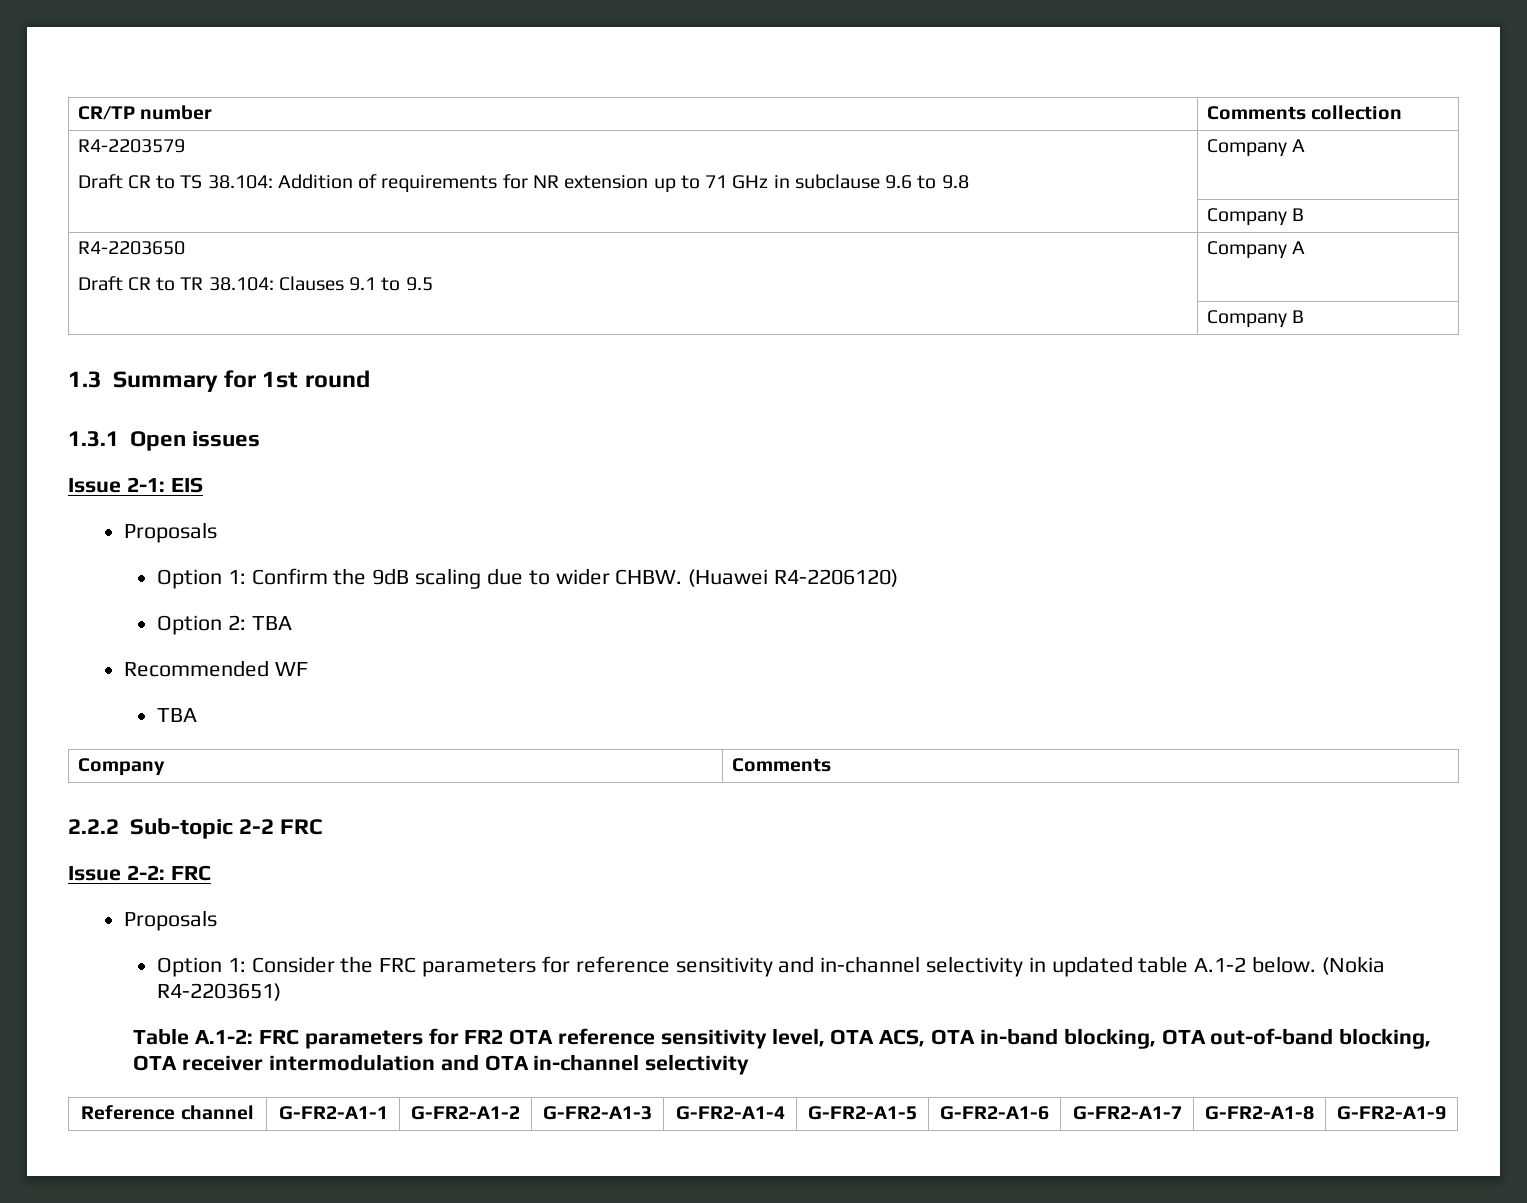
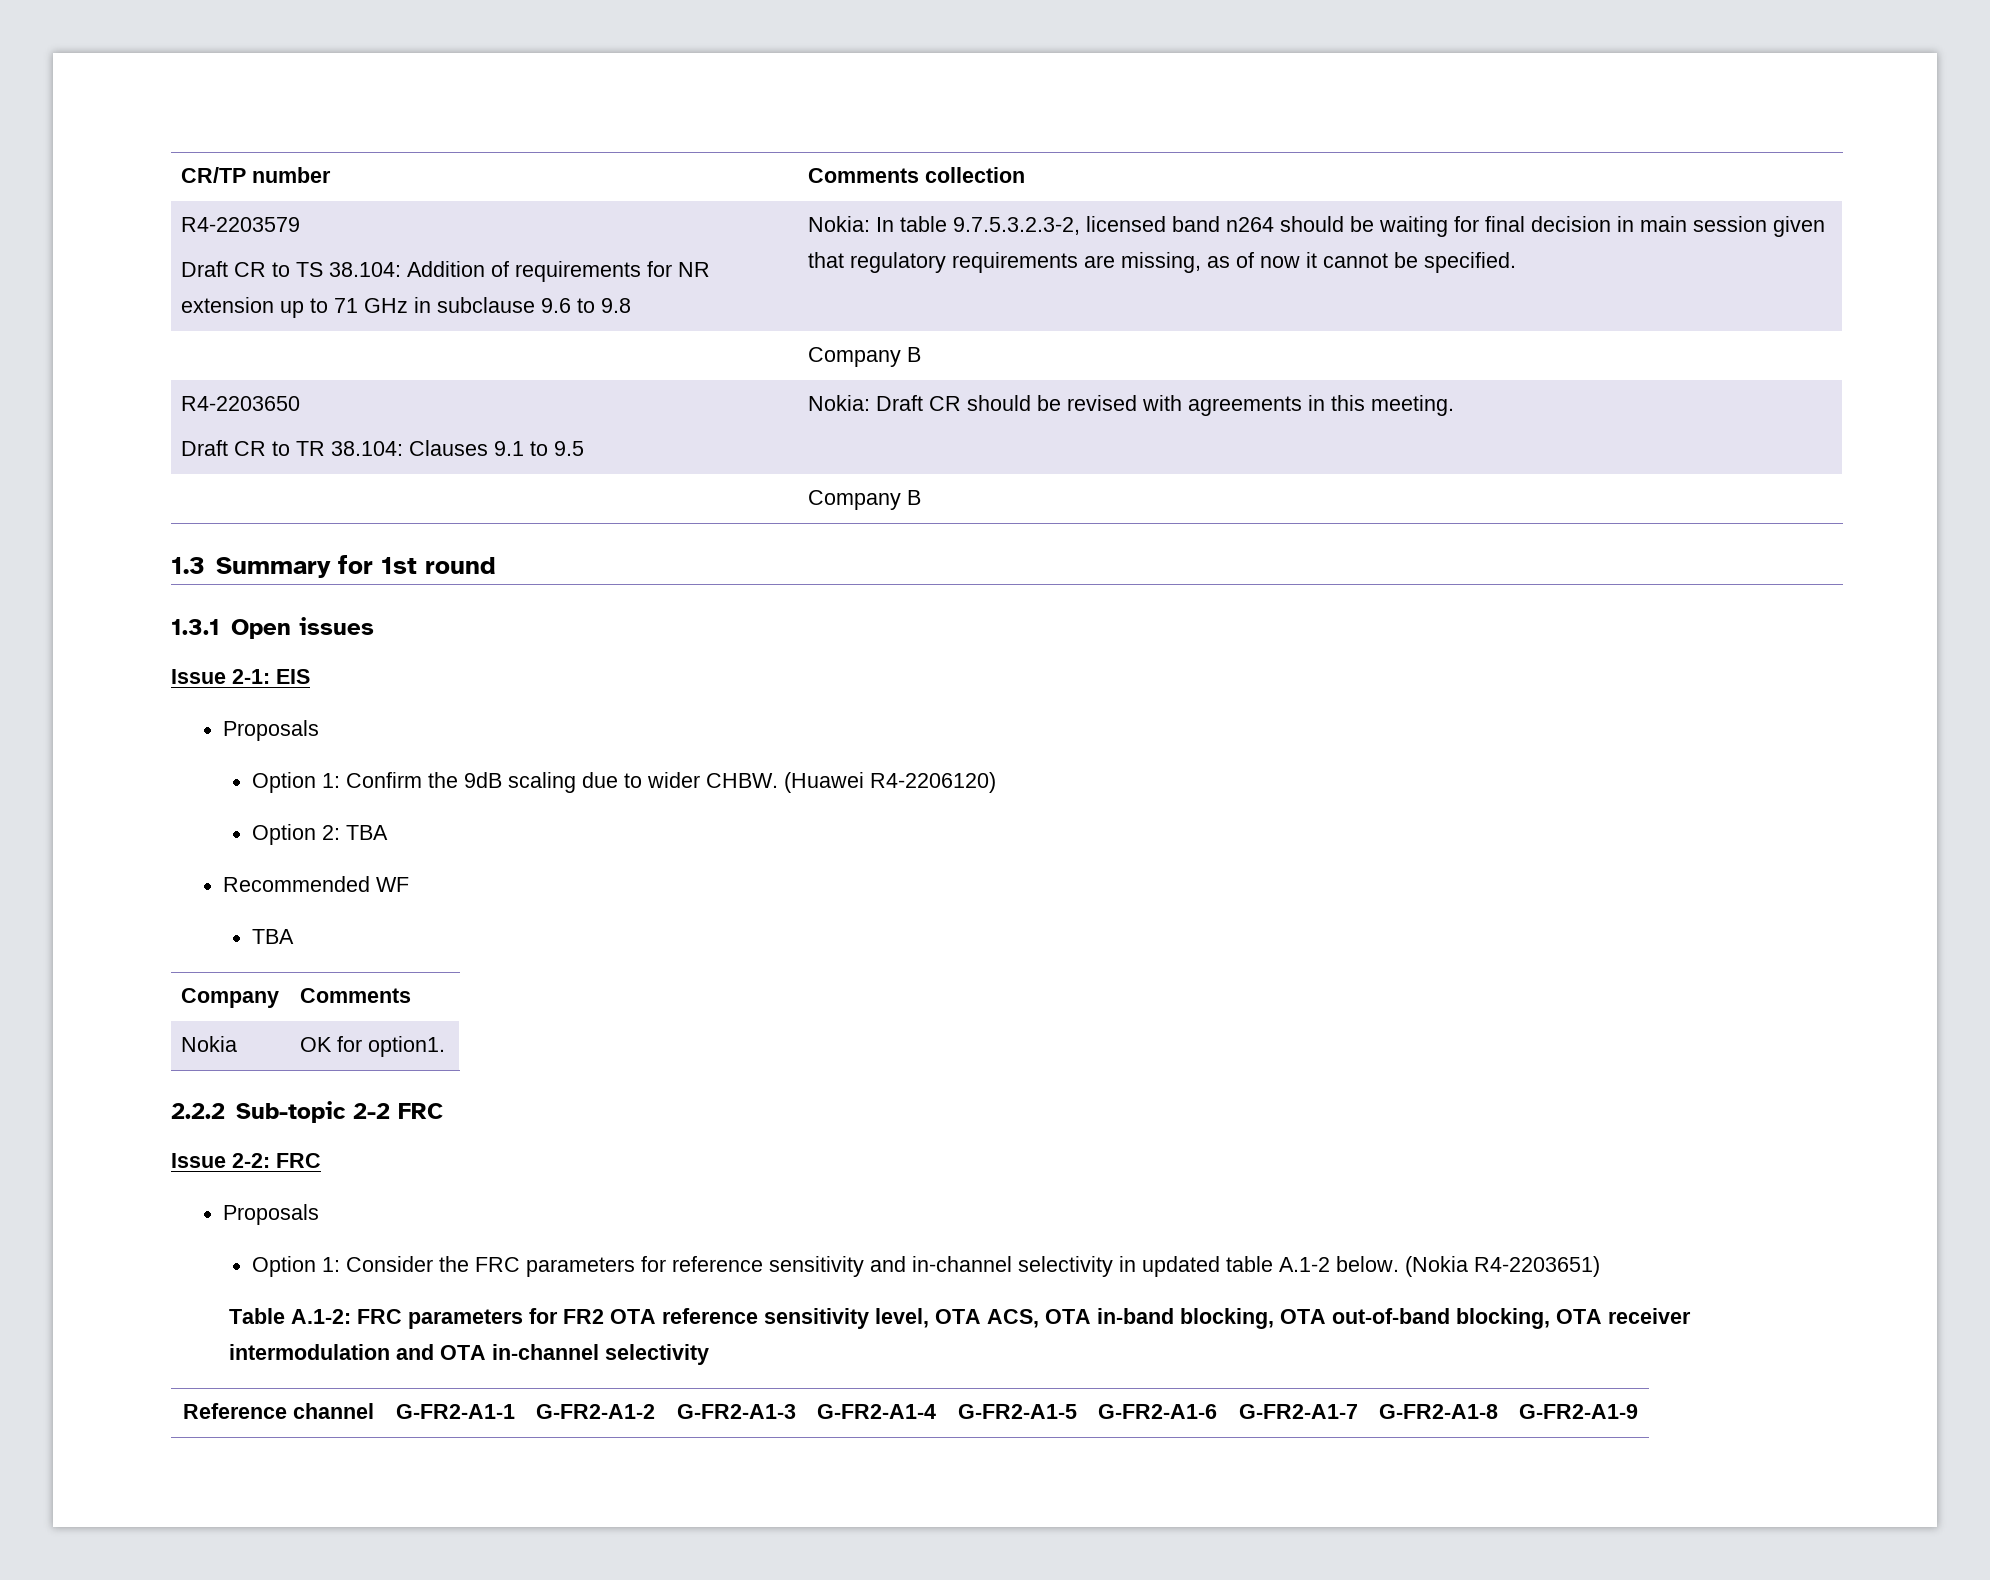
- Draft CR to TS 38.104: Addition of requirements for NR extension up to 71 GHz in subclause 9.6 to 9.8 | Company A
+ Draft CR to TS 38.104: Addition of requirements for NR extension up to 71 GHz in subclause 9.6 to 9.8 | Nokia: In table 9.7.5.3.2.3-2, licensed band n264 should be waiting for final decision in main session given that regulatory requirements are missing, as of now it cannot be specified.
  R4-2203650
- Draft CR to TR 38.104: Clauses 9.1 to 9.5 | Company A
+ Draft CR to TR 38.104: Clauses 9.1 to 9.5 | Nokia: Draft CR should be revised with agreements in this meeting.
+ Nokia | OK for option1.

